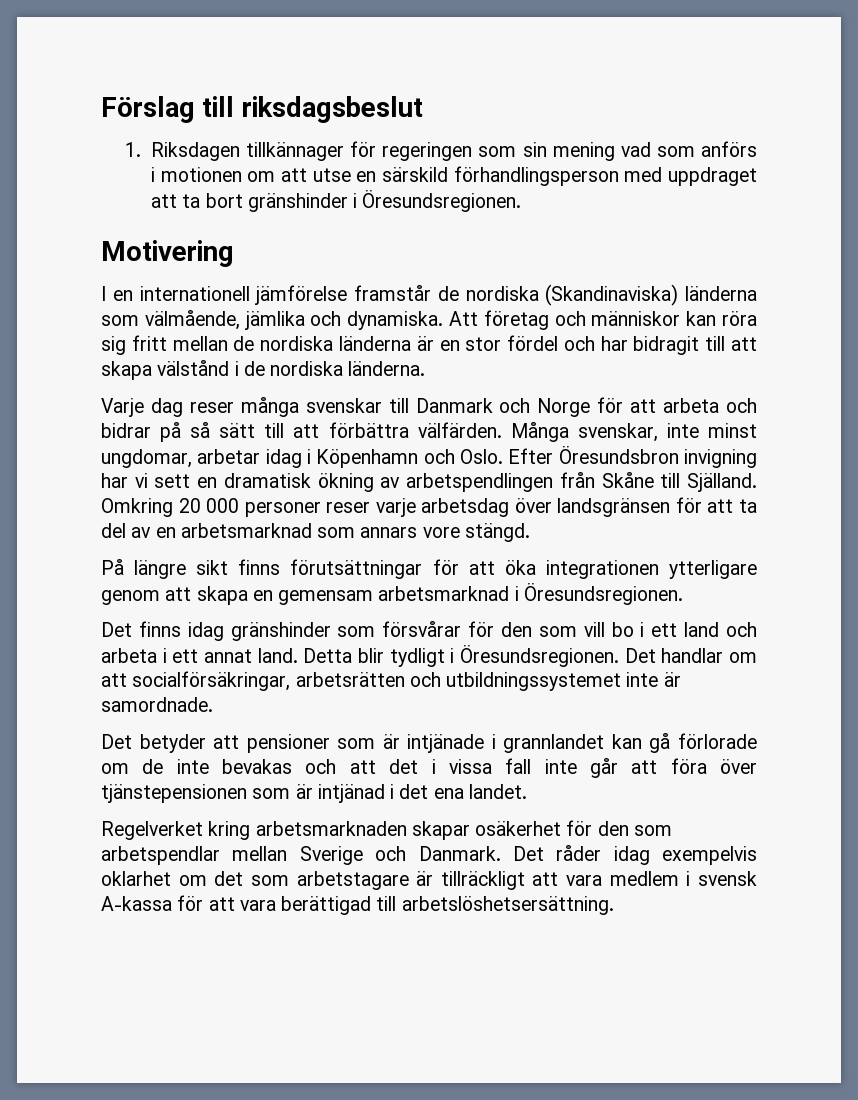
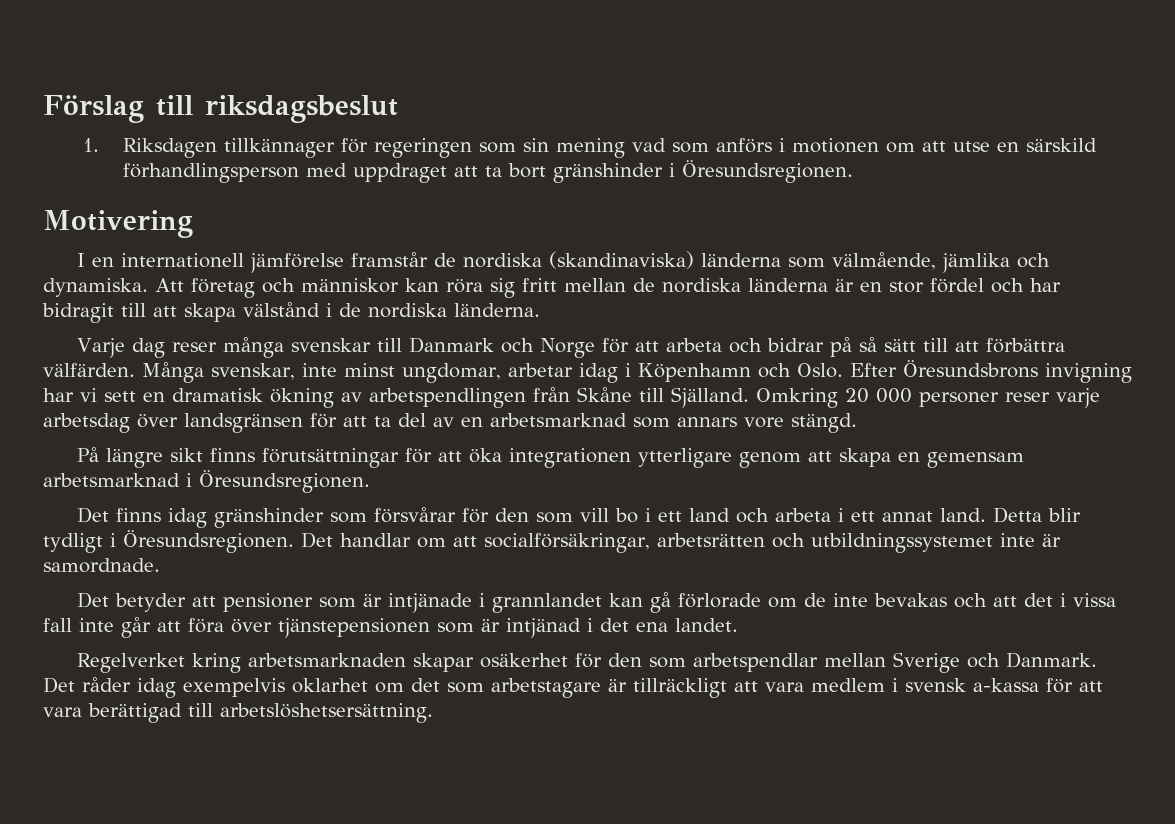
- I en internationell jämförelse framstår de nordiska (Skandinaviska) länderna som välmående, jämlika och dynamiska.
+ I en internationell jämförelse framstår de nordiska (skandinaviska) länderna som välmående, jämlika och dynamiska.
- Efter Öresundsbron invigning har vi sett en dramatisk ökning av arbetspendlingen från Skåne till Själland.
+ Efter Öresundsbrons invigning har vi sett en dramatisk ökning av arbetspendlingen från Skåne till Själland.
- Det råder idag exempelvis oklarhet om det som arbetstagare är tillräckligt att vara medlem i svensk A-kassa för att vara berättigad till arbetslöshetsersättning.
+ Det råder idag exempelvis oklarhet om det som arbetstagare är tillräckligt att vara medlem i svensk a-kassa för att vara berättigad till arbetslöshetsersättning.

